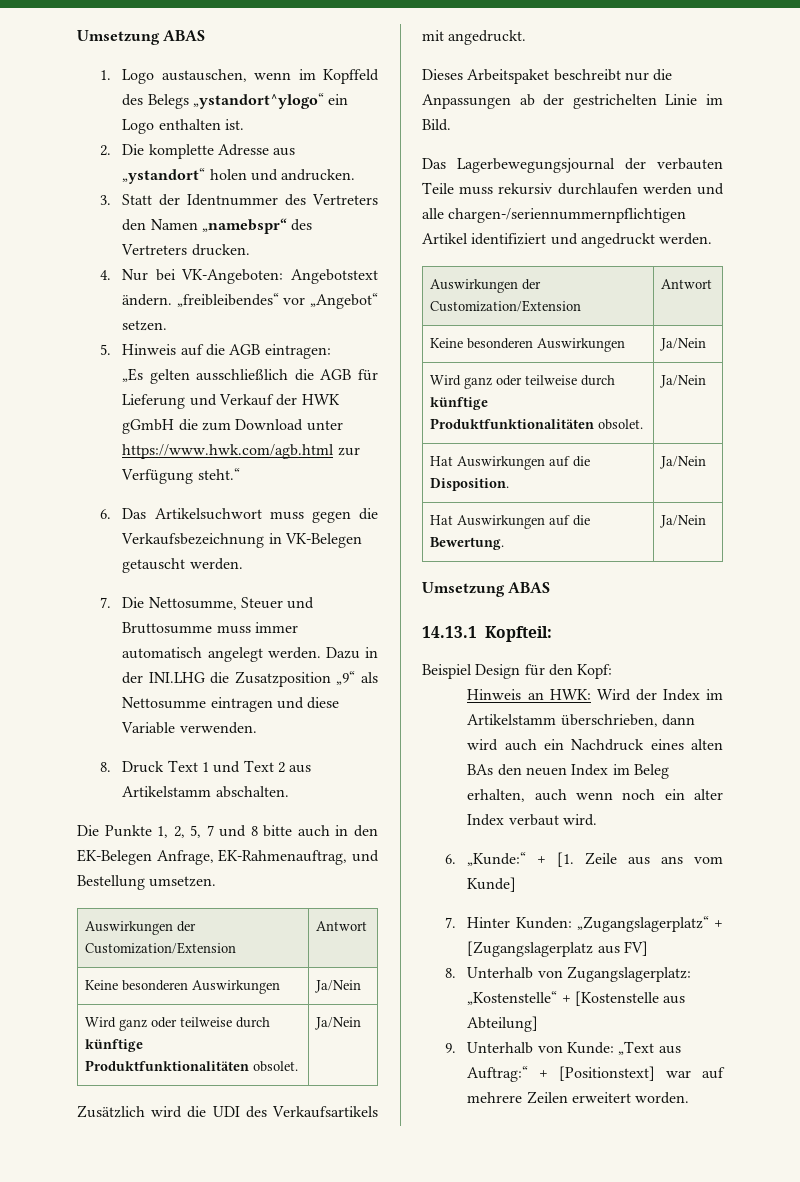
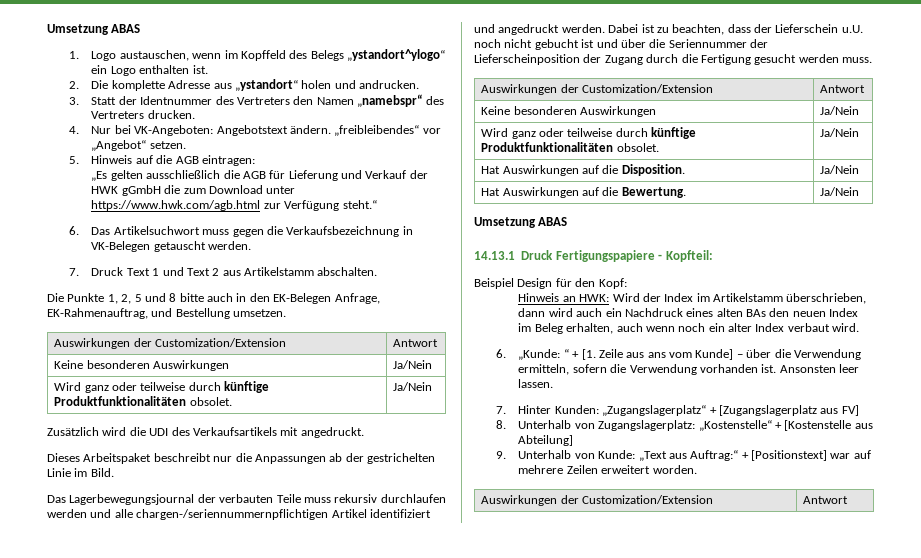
- 7. Die Nettosumme, Steuer und Bruttosumme muss immer automatisch angelegt werden. Dazu in der INI.LHG die Zusatzposition „9“ als Nettosumme eintragen und diese Variable verwenden.
- 8. Druck Text 1 und Text 2 aus Artikelstamm abschalten.
+ 7. Druck Text 1 und Text 2 aus Artikelstamm abschalten.
- Die Punkte 1, 2, 5, 7 und 8 bitte auch in den EK-Belegen Anfrage, EK-Rahmenauftrag, und Bestellung umsetzen.
+ Die Punkte 1, 2, 5 und 8 bitte auch in den EK-Belegen Anfrage, EK-Rahmenauftrag, und Bestellung umsetzen.
+ Dabei ist zu beachten, dass der Lieferschein u.U. noch nicht gebucht ist und über die Seriennummer der Lieferscheinposition der Zugang durch die Fertigung gesucht werden muss.
- 14.13.1 Kopfteil:
+ 14.13.1 Druck Fertigungspapiere - Kopfteil:
- 6. „Kunde:“ + [1. Zeile aus ans vom Kunde]
+ 6. „Kunde: “ + [1. Zeile aus ans vom Kunde] – über die Verwendung ermitteln, sofern die Verwendung vorhanden ist. Ansonsten leer lassen.
  9. Unterhalb von Kunde: „Text aus Auftrag:“ + [Positionstext] war auf mehrere Zeilen erweitert worden.
+ Auswirkungen der Customization/Extension | Antwort

